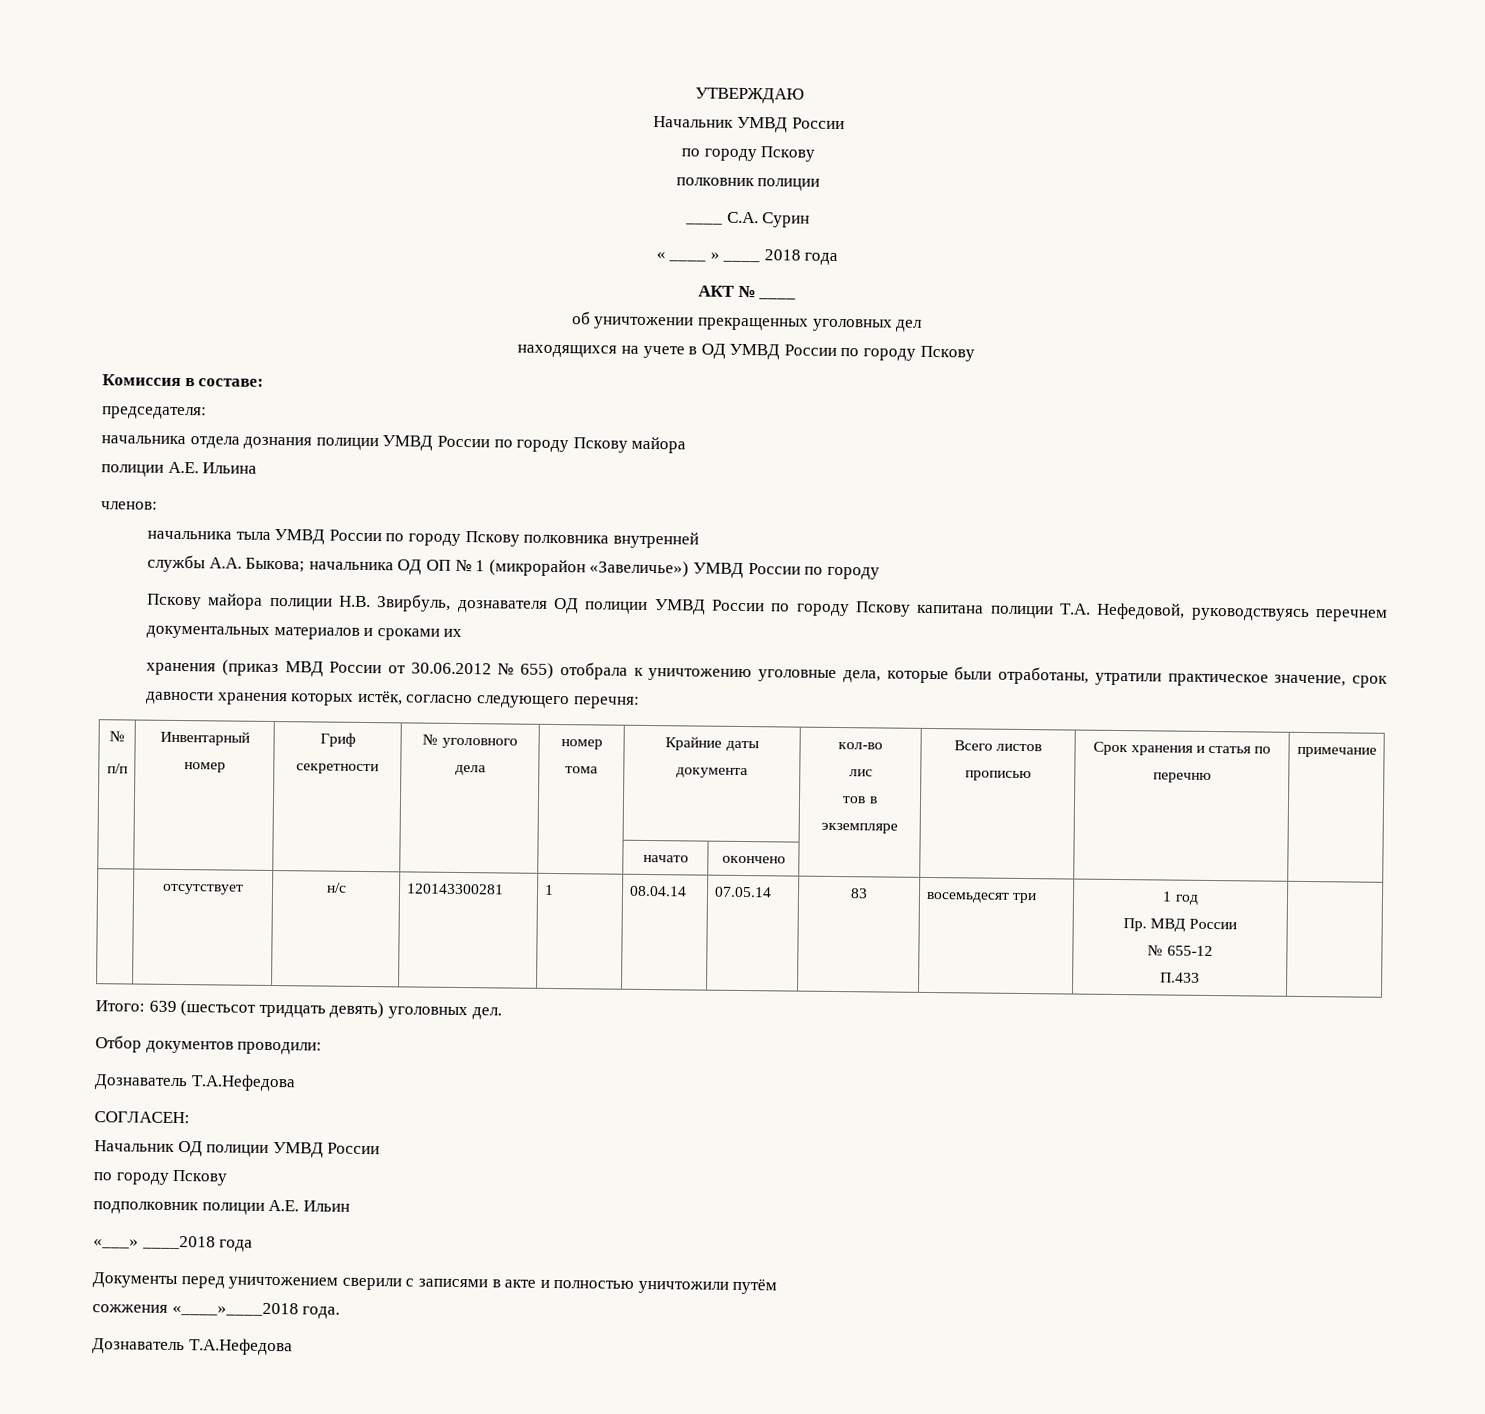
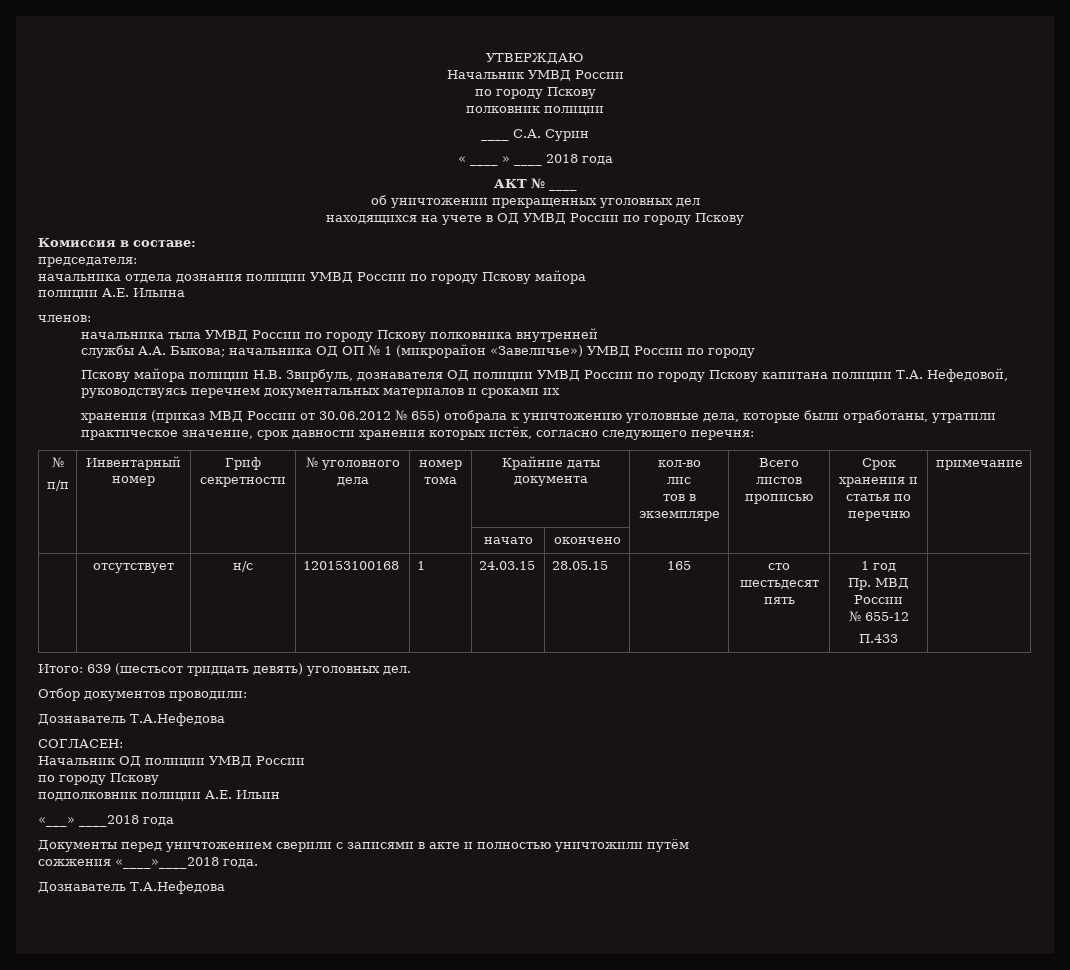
- | отсутствует | н/с | 120143300281 | 1 | 08.04.14 | 07.05.14 | 83 | восемьдесят три | 1 год
+ | отсутствует | н/с | 120153100168 | 1 | 24.03.15 | 28.05.15 | 165 | сто шестьдесят пять | 1 год

